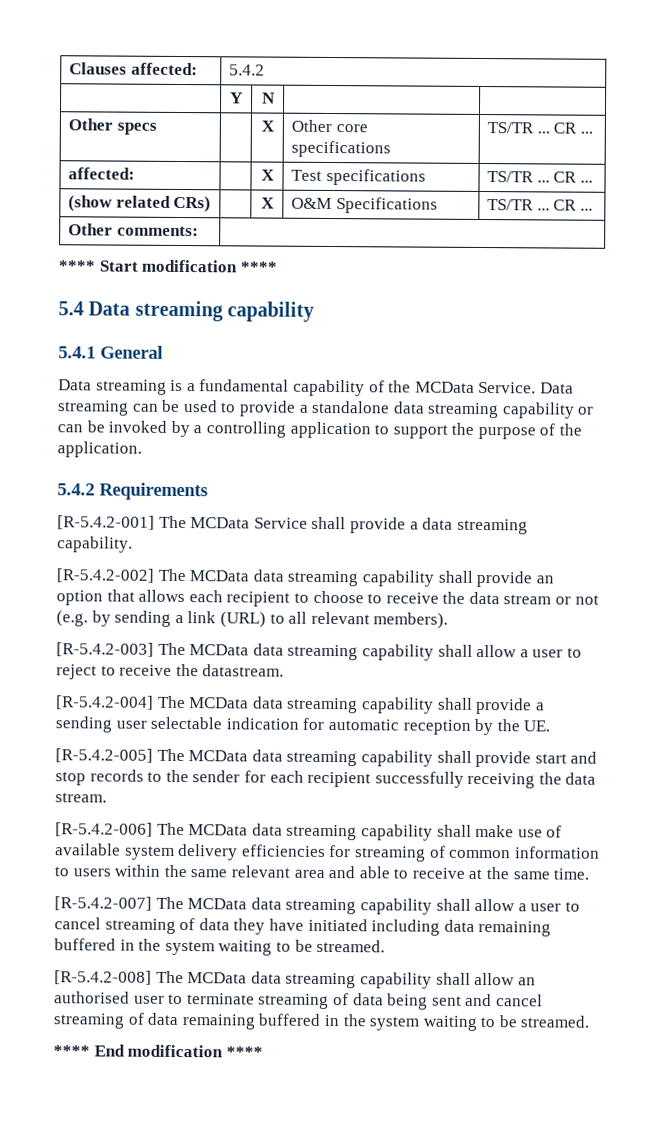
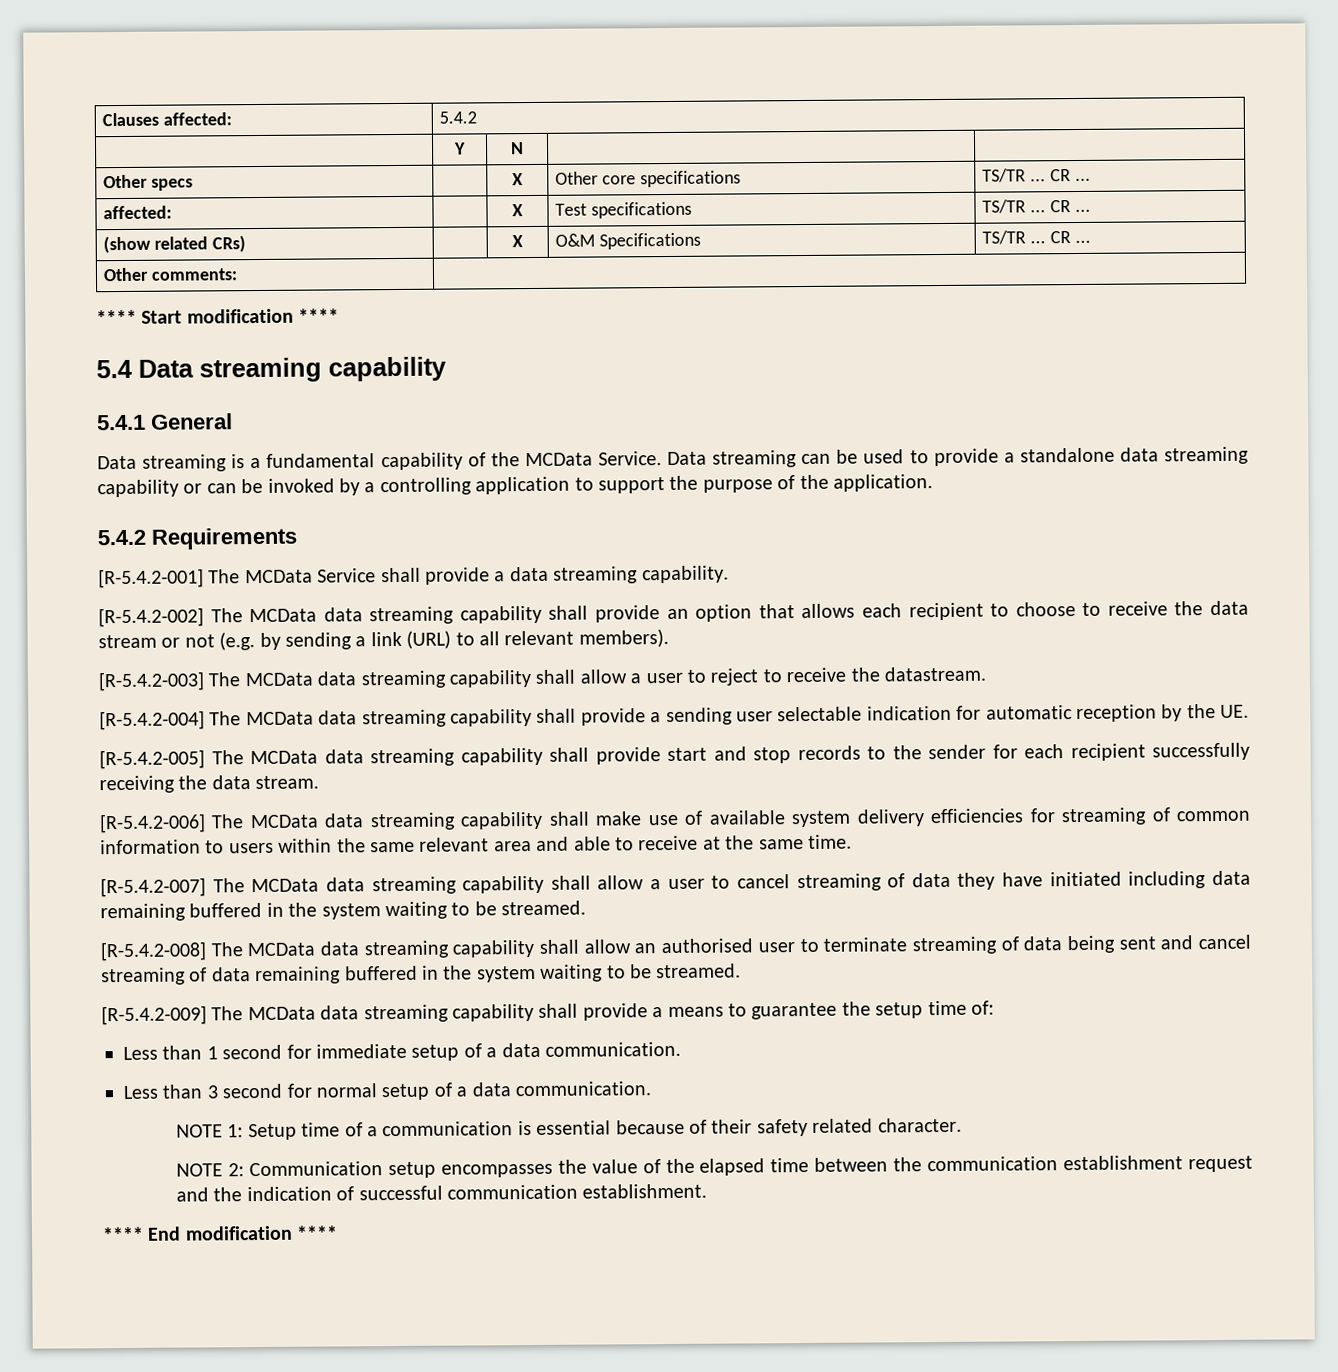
+ [R-5.4.2-009] The MCData data streaming capability shall provide a means to guarantee the setup time of:
+ Less than 1 second for immediate setup of a data communication.
+ Less than 3 second for normal setup of a data communication.
+ NOTE 1: Setup time of a communication is essential because of their safety related character.
+ NOTE 2: Communication setup encompasses the value of the elapsed time between the communication establishment request and the indication of successful communication establishment.

